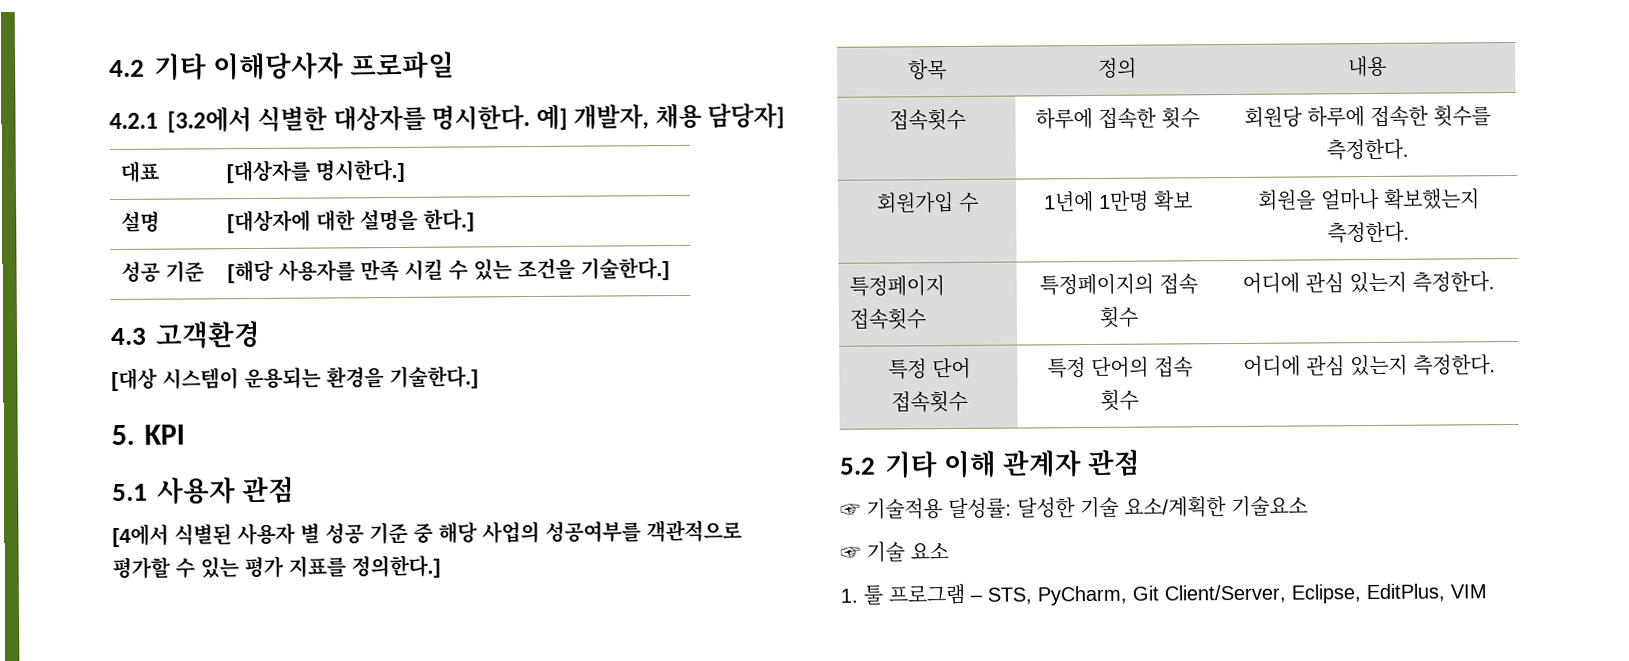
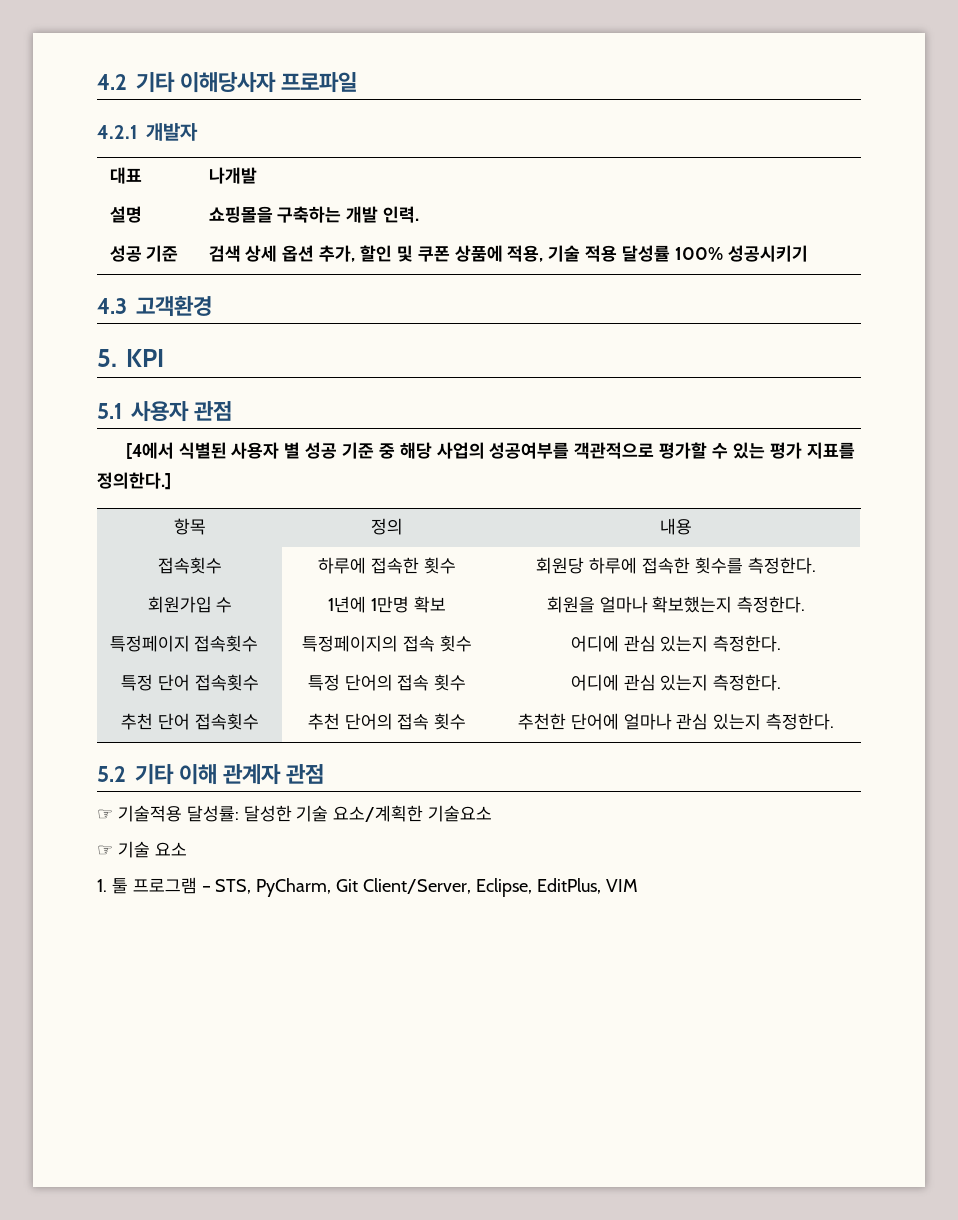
- 4.2.1 [3.2에서 식별한 대상자를 명시한다. 예] 개발자, 채용 담당자]
+ 4.2.1 개발자
- 대표 | [대상자를 명시한다.]
+ 대표 | 나개발
- 설명 | [대상자에 대한 설명을 한다.]
- 성공 기준 | [해당 사용자를 만족 시킬 수 있는 조건을 기술한다.]
+ 설명 | 쇼핑몰을 구축하는 개발 인력.
+ 성공 기준 | 검색 상세 옵션 추가, 할인 및 쿠폰 상품에 적용, 기술 적용 달성률 100% 성공시키기
  4.3 고객환경
- [대상 시스템이 운용되는 환경을 기술한다.]
+ 추천 단어 접속횟수 | 추천 단어의 접속 횟수 | 추천한 단어에 얼마나 관심 있는지 측정한다.

